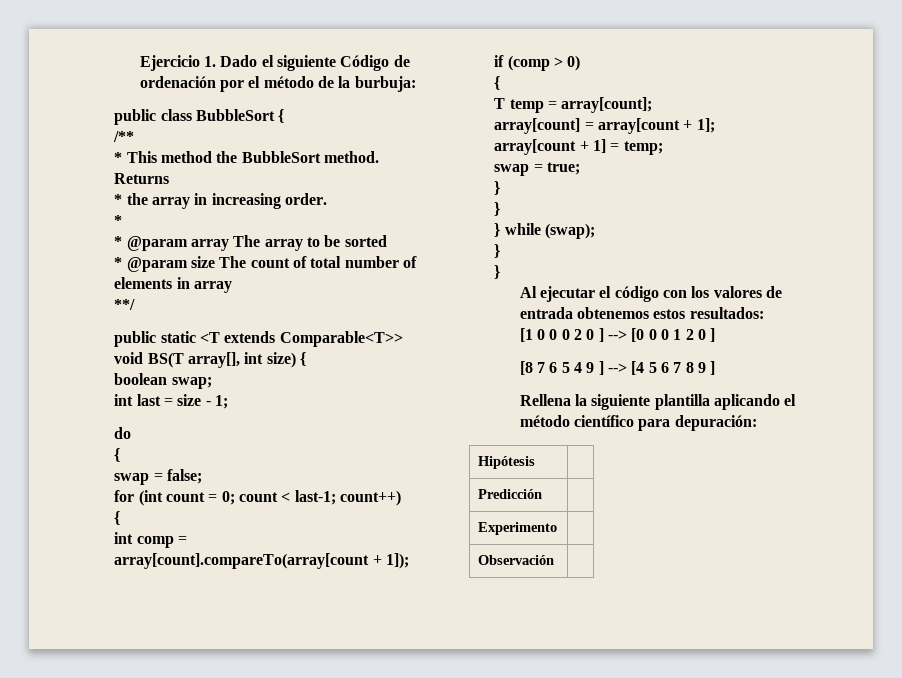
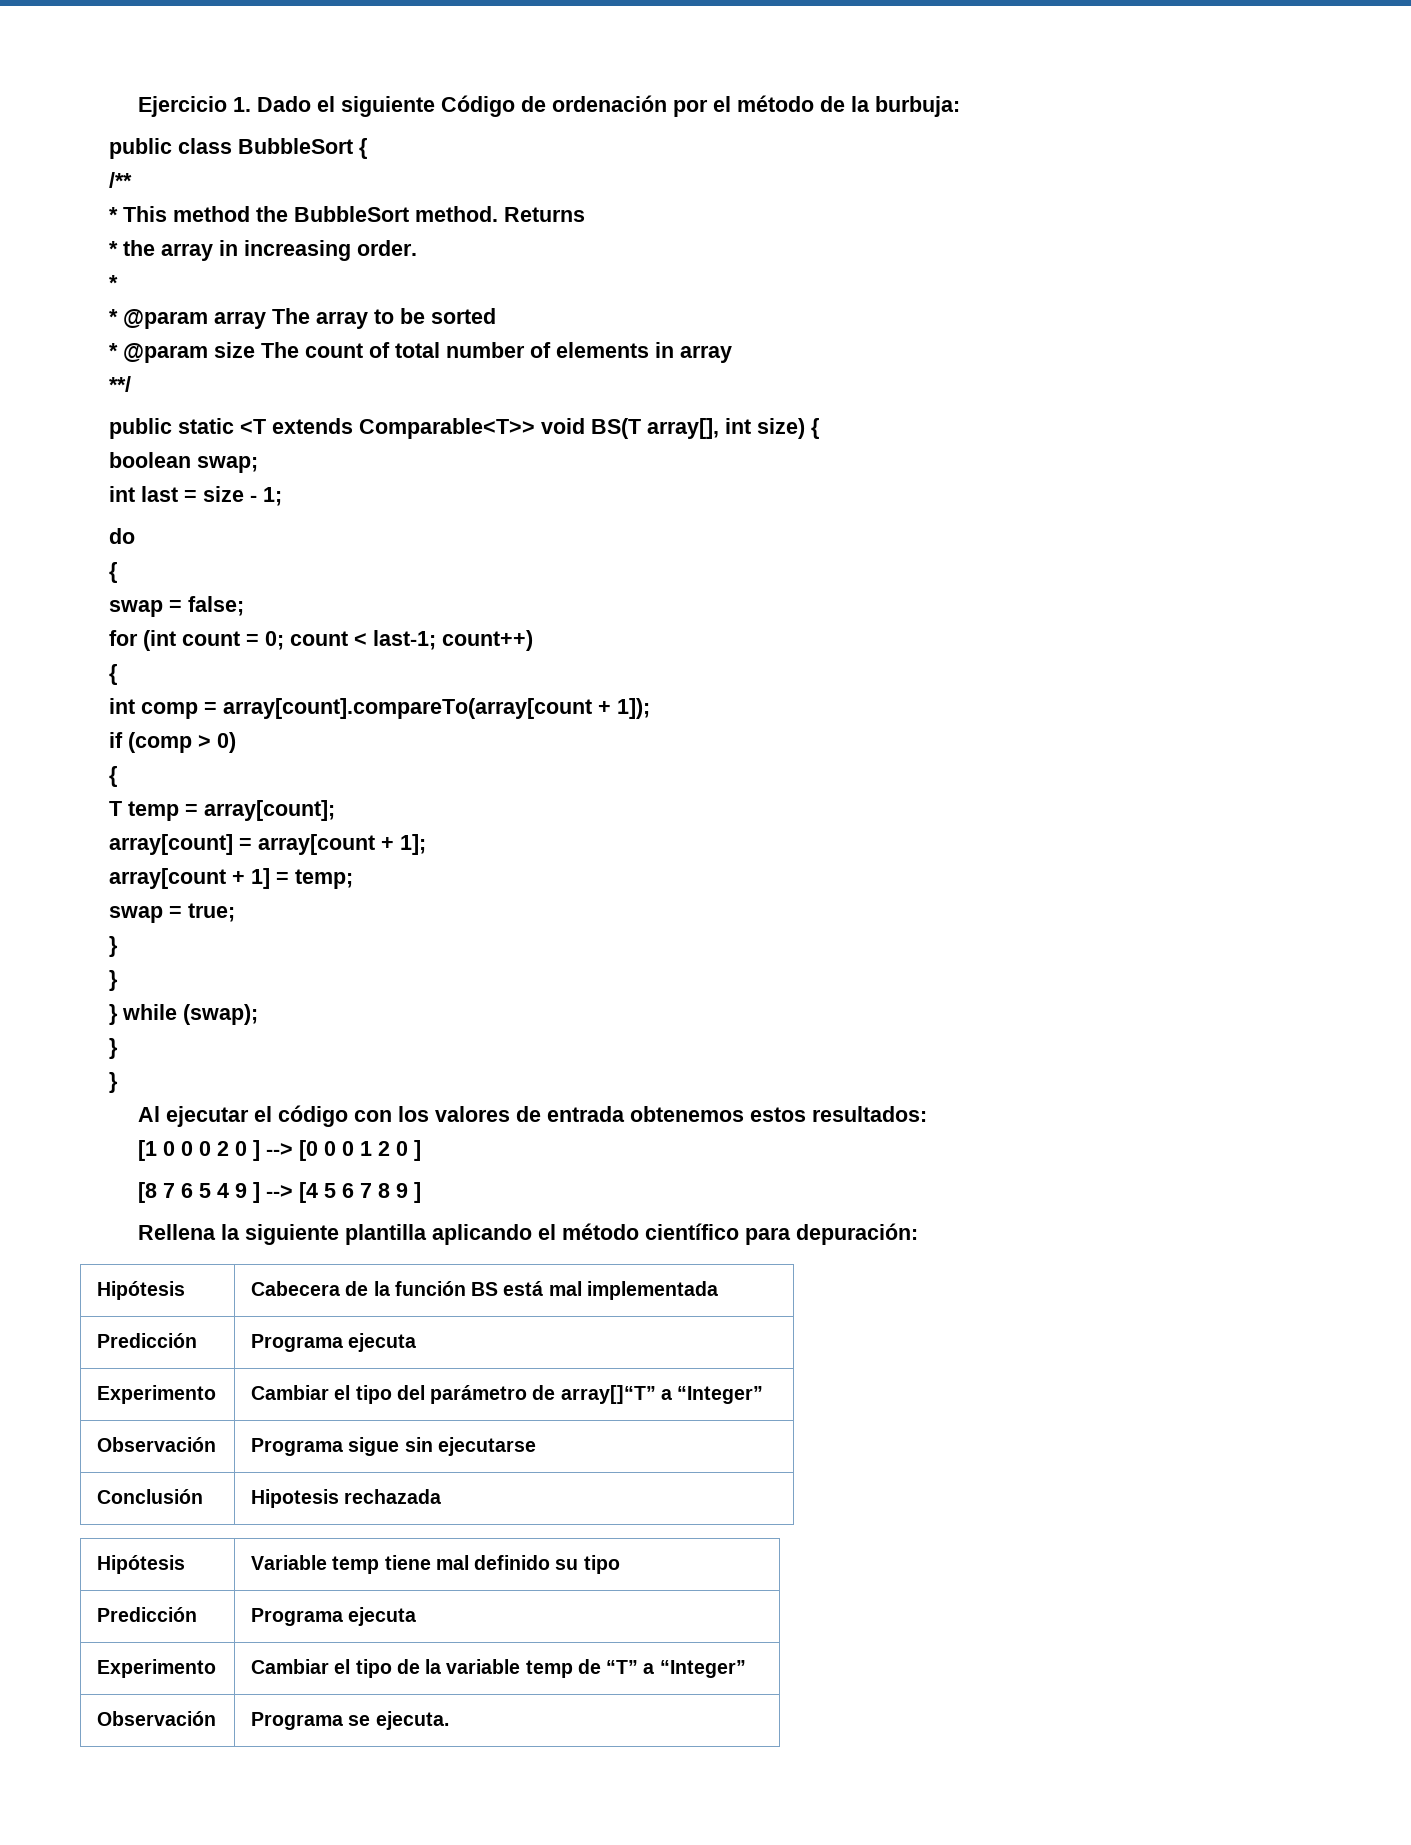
- Hipótesis |
- Predicción |
- Experimento |
- Observación |
+ Hipótesis | Cabecera de la función BS está mal implementada
+ Predicción | Programa ejecuta
+ Experimento | Cambiar el tipo del parámetro de array[]“T” a “Integer”
+ Observación | Programa sigue sin ejecutarse
+ Conclusión | Hipotesis rechazada
+ Hipótesis | Variable temp tiene mal definido su tipo
+ Predicción | Programa ejecuta
+ Experimento | Cambiar el tipo de la variable temp de “T” a “Integer”
+ Observación | Programa se ejecuta.

